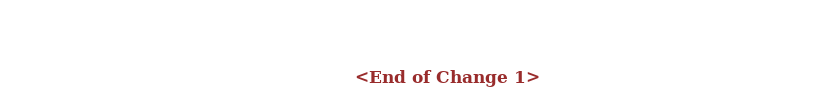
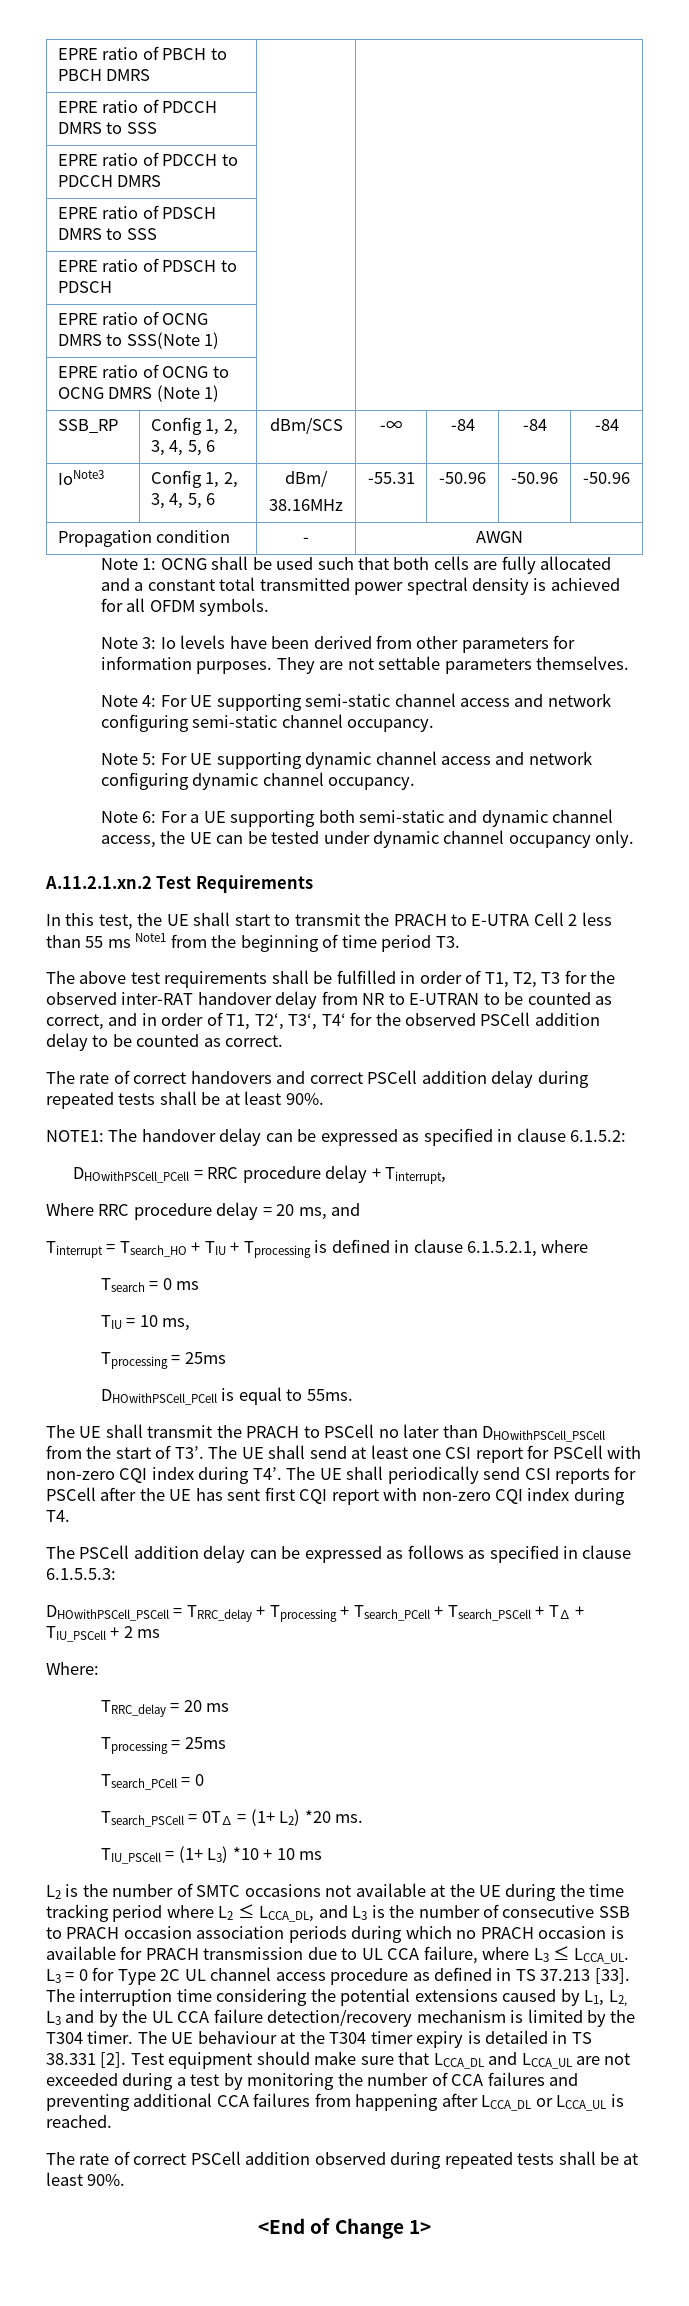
+ EPRE ratio of PBCH to PBCH DMRS | |
+ EPRE ratio of PDCCH DMRS to SSS | |
+ EPRE ratio of PDCCH to PDCCH DMRS | |
+ EPRE ratio of PDSCH DMRS to SSS | |
+ EPRE ratio of PDSCH to PDSCH | |
+ EPRE ratio of OCNG DMRS to SSS(Note 1) | |
+ EPRE ratio of OCNG to OCNG DMRS (Note 1) | |
+ SSB_RP | Config 1, 2, 3, 4, 5, 6 | dBm/SCS | -∞ | -84 | -84 | -84
+ IoNote3 | Config 1, 2, 3, 4, 5, 6 | dBm/
+ 38.16MHz | -55.31 | -50.96 | -50.96 | -50.96
+ Propagation condition | - | AWGN
+ Note 1: OCNG shall be used such that both cells are fully allocated and a constant total transmitted power spectral density is achieved for all OFDM symbols.
+ Note 3: Io levels have been derived from other parameters for information purposes. They are not settable parameters themselves.
+ Note 4: For UE supporting semi-static channel access and network configuring semi-static channel occupancy.
+ Note 5: For UE supporting dynamic channel access and network configuring dynamic channel occupancy.
+ Note 6: For a UE supporting both semi-static and dynamic channel access, the UE can be tested under dynamic channel occupancy only.
+ A.11.2.1.xn.2 Test Requirements
+ In this test, the UE shall start to transmit the PRACH to E-UTRA Cell 2 less than 55 ms Note1 from the beginning of time period T3.
+ The above test requirements shall be fulfilled in order of T1, T2, T3 for the observed inter-RAT handover delay from NR to E-UTRAN to be counted as correct, and in order of T1, T2‘, T3‘, T4‘ for the observed PSCell addition delay to be counted as correct.
+ The rate of correct handovers and correct PSCell addition delay during repeated tests shall be at least 90%.
+ NOTE1: The handover delay can be expressed as specified in clause 6.1.5.2:
+ DHOwithPSCell_PCell = RRC procedure delay + Tinterrupt,
+ Where RRC procedure delay = 20 ms, and
+ Tinterrupt = Tsearch_HO + TIU + Tprocessing is defined in clause 6.1.5.2.1, where
+ Tsearch = 0 ms
+ TIU = 10 ms,
+ Tprocessing = 25ms
+ DHOwithPSCell_PCell is equal to 55ms.
+ The UE shall transmit the PRACH to PSCell no later than DHOwithPSCell_PSCell from the start of T3’. The UE shall send at least one CSI report for PSCell with non-zero CQI index during T4’. The UE shall periodically send CSI reports for PSCell after the UE has sent first CQI report with non-zero CQI index during T4.
+ The PSCell addition delay can be expressed as follows as specified in clause 6.1.5.5.3:
+ DHOwithPSCell_PSCell = TRRC_delay + Tprocessing + Tsearch_PCell + Tsearch_PSCell + T∆ + TIU_PSCell + 2 ms
+ Where:
+ TRRC_delay = 20 ms
+ Tprocessing = 25ms
+ Tsearch_PCell = 0
+ Tsearch_PSCell = 0T∆ = (1+ L2) *20 ms.
+ TIU_PSCell = (1+ L3) *10 + 10 ms
+ L2 is the number of SMTC occasions not available at the UE during the time tracking period where L2 ≤ LCCA_DL, and L3 is the number of consecutive SSB to PRACH occasion association periods during which no PRACH occasion is available for PRACH transmission due to UL CCA failure, where L3 ≤ LCCA_UL. L3 = 0 for Type 2C UL channel access procedure as defined in TS 37.213 [33]. The interruption time considering the potential extensions caused by L1, L2, L3 and by the UL CCA failure detection/recovery mechanism is limited by the T304 timer. The UE behaviour at the T304 timer expiry is detailed in TS 38.331 [2]. Test equipment should make sure that LCCA_DL and LCCA_UL are not exceeded during a test by monitoring the number of CCA failures and preventing additional CCA failures from happening after LCCA_DL or LCCA_UL is reached.
+ The rate of correct PSCell addition observed during repeated tests shall be at least 90%.

